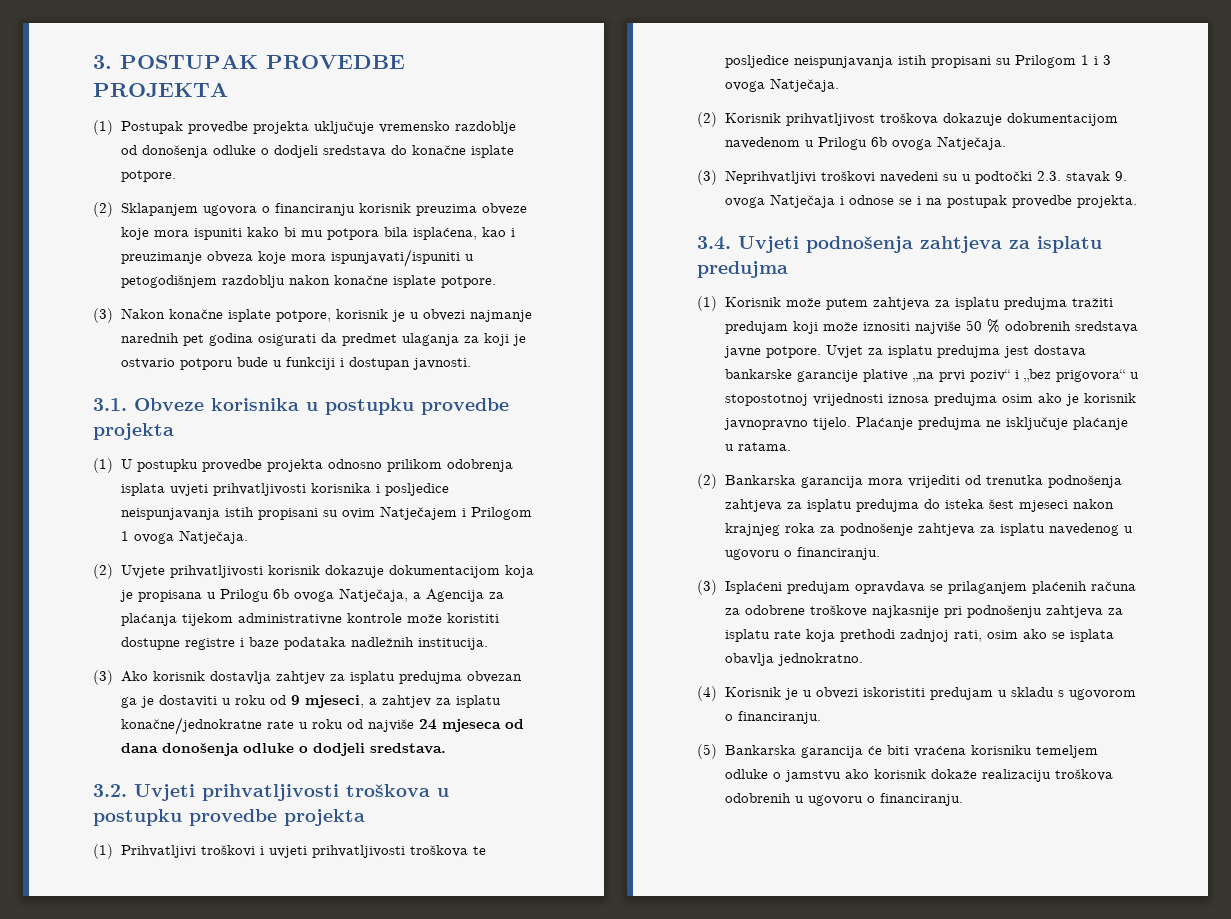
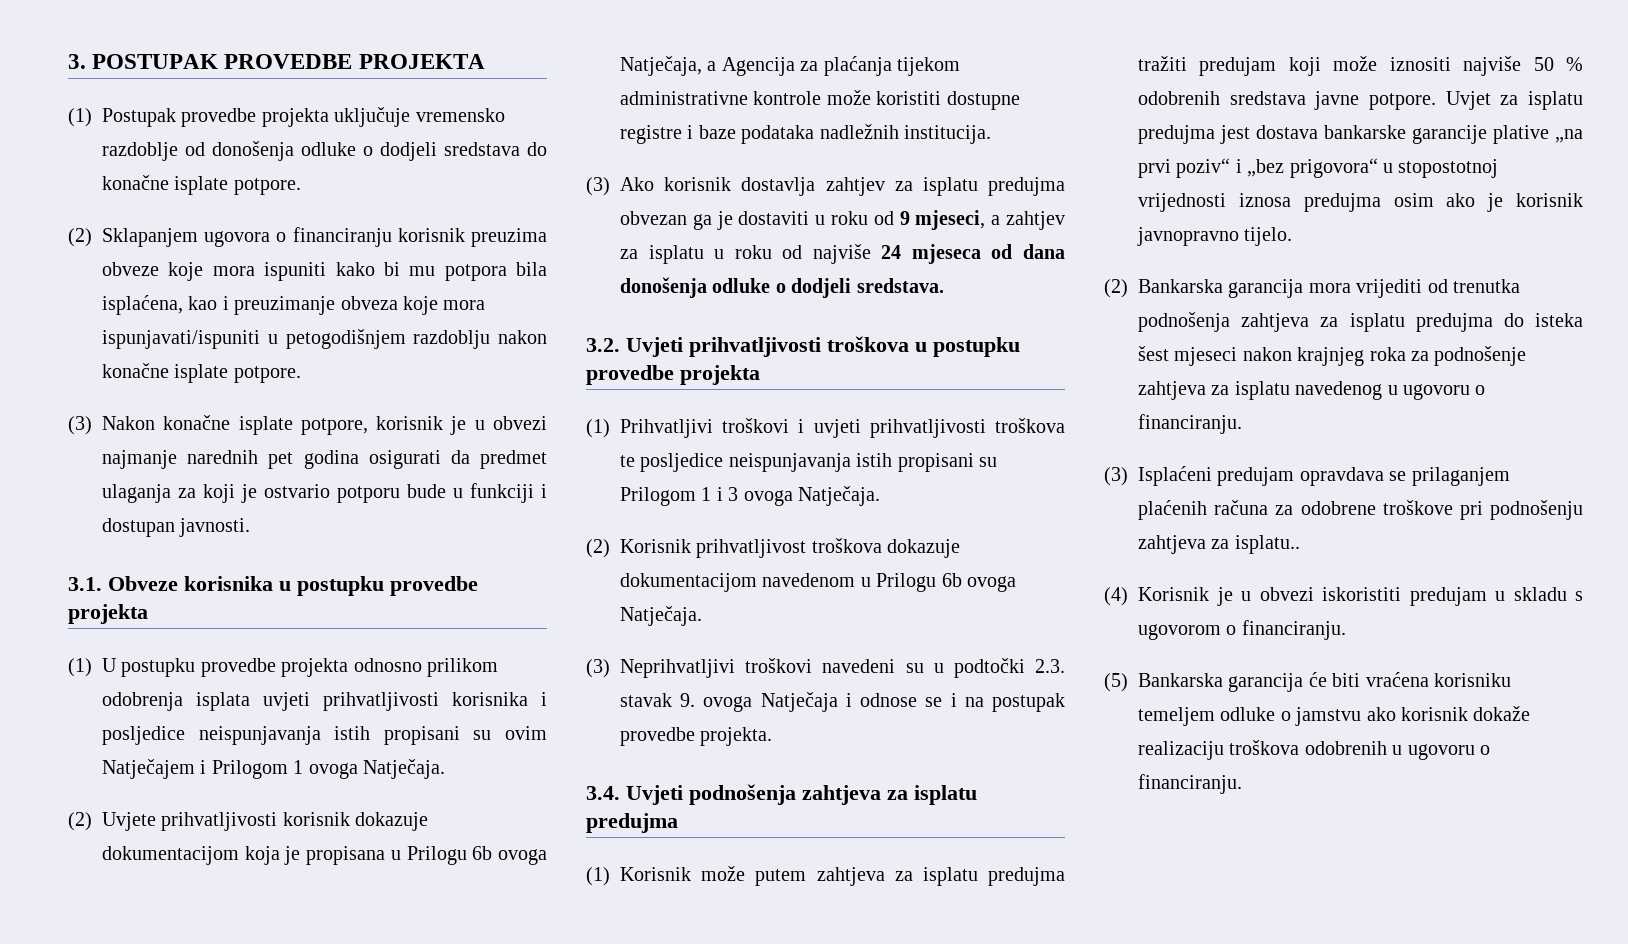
- (3) Ako korisnik dostavlja zahtjev za isplatu predujma obvezan ga je dostaviti u roku od 9 mjeseci, a zahtjev za isplatu konačne/jednokratne rate u roku od najviše 24 mjeseca od dana donošenja odluke o dodjeli sredstava.
+ (3) Ako korisnik dostavlja zahtjev za isplatu predujma obvezan ga je dostaviti u roku od 9 mjeseci, a zahtjev za isplatu u roku od najviše 24 mjeseca od dana donošenja odluke o dodjeli sredstava.
- Plaćanje predujma ne isključuje plaćanje u ratama.
- (3) Isplaćeni predujam opravdava se prilaganjem plaćenih računa za odobrene troškove najkasnije pri podnošenju zahtjeva za isplatu rate koja prethodi zadnjoj rati, osim ako se isplata obavlja jednokratno.
+ (3) Isplaćeni predujam opravdava se prilaganjem plaćenih računa za odobrene troškove pri podnošenju zahtjeva za isplatu..

